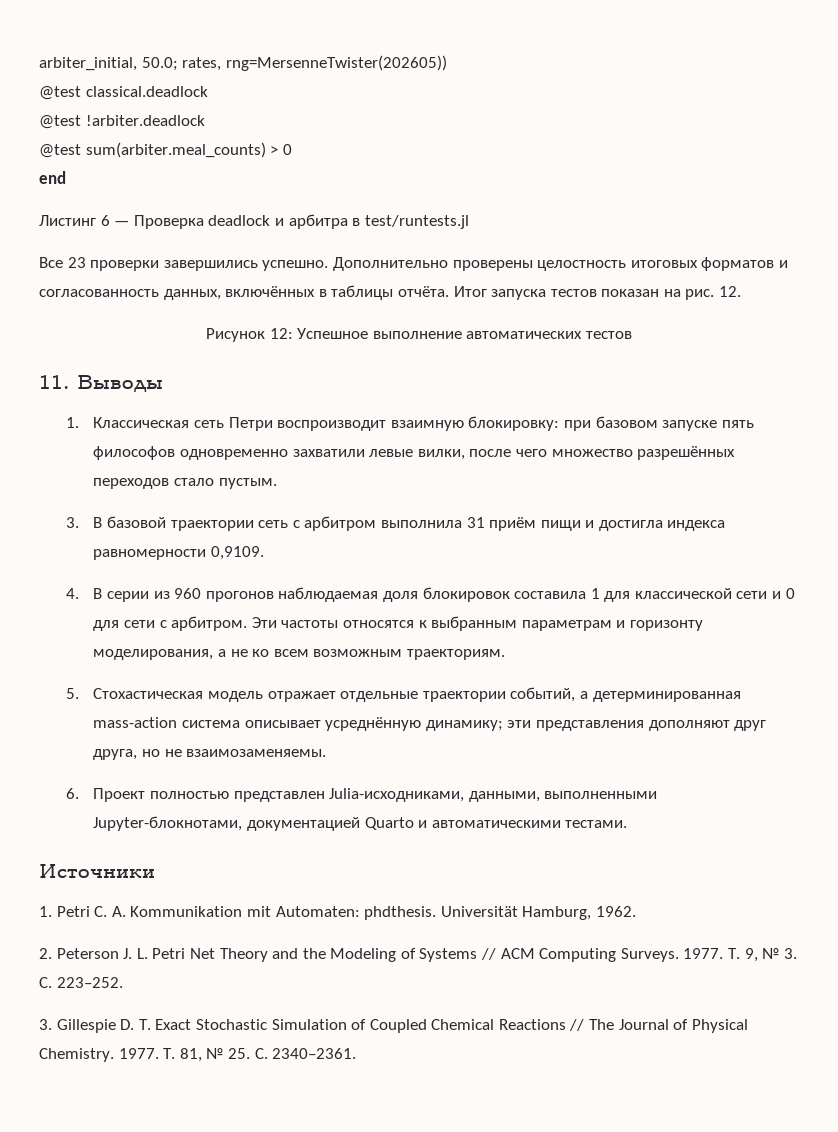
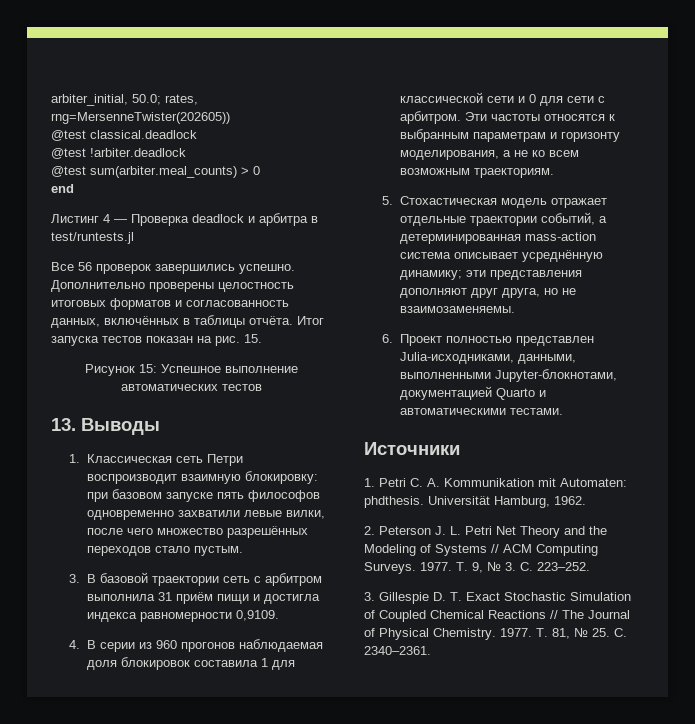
- Листинг 6 — Проверка deadlock и арбитра в test/runtests.jl
+ Листинг 4 — Проверка deadlock и арбитра в test/runtests.jl
- Все 23 проверки завершились успешно.
+ Все 56 проверок завершились успешно.
- 12.
+ 15.
- Рисунок 12: Успешное выполнение автоматических тестов
+ Рисунок 15: Успешное выполнение автоматических тестов
- 11. Выводы
+ 13. Выводы

